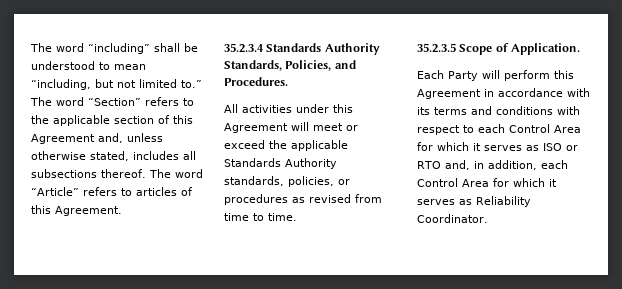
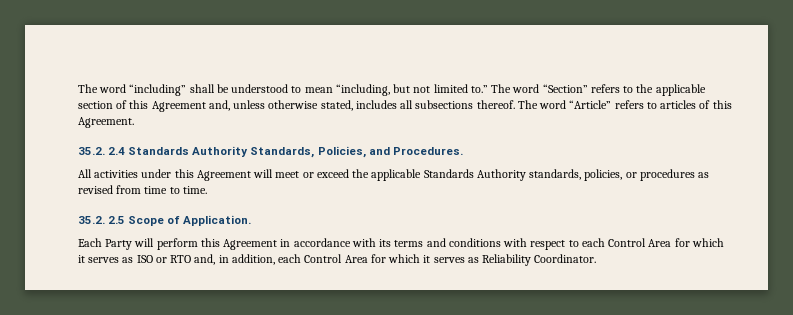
- 35.2.3.4 Standards Authority Standards, Policies, and Procedures.
+ 35.2. 2.4 Standards Authority Standards, Policies, and Procedures.
- 35.2.3.5 Scope of Application.
+ 35.2. 2.5 Scope of Application.

